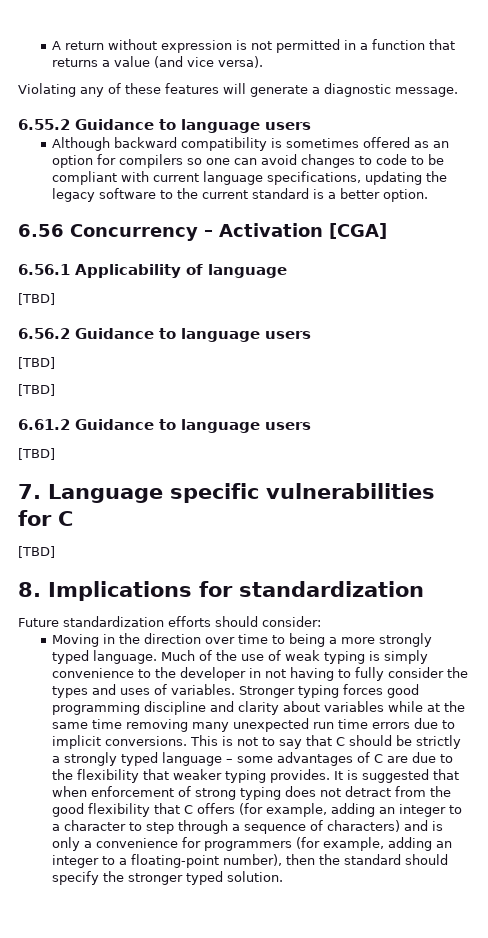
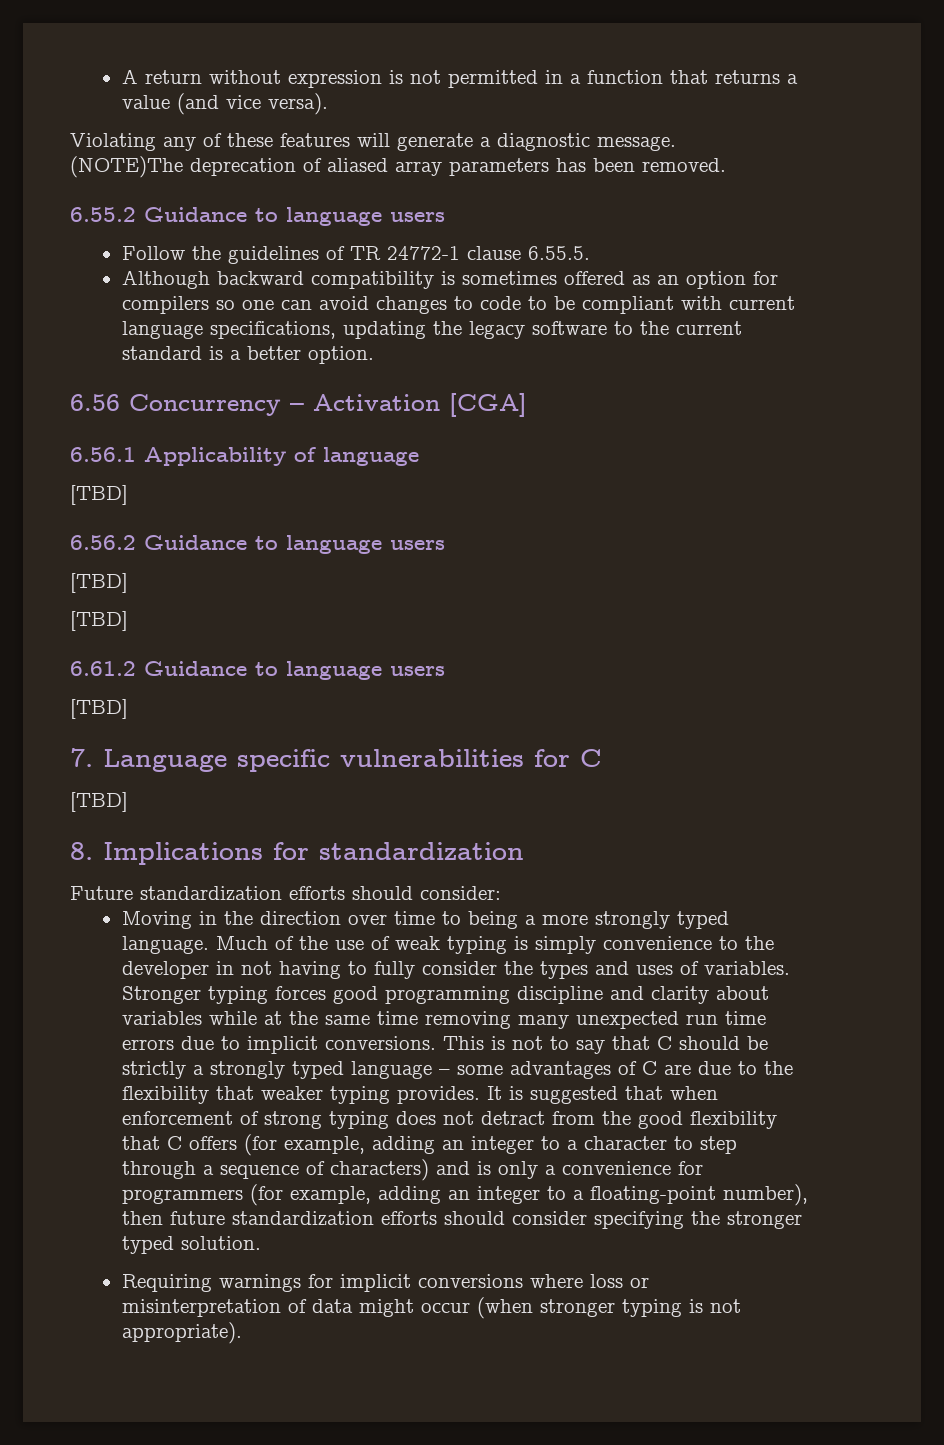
+ (NOTE)The deprecation of aliased array parameters has been removed.
+ Follow the guidelines of TR 24772-1 clause 6.55.5.
- It is suggested that when enforcement of strong typing does not detract from the good flexibility that C offers (for example, adding an integer to a character to step through a sequence of characters) and is only a convenience for programmers (for example, adding an integer to a floating-point number), then the standard should specify the stronger typed solution.
+ It is suggested that when enforcement of strong typing does not detract from the good flexibility that C offers (for example, adding an integer to a character to step through a sequence of characters) and is only a convenience for programmers (for example, adding an integer to a floating-point number), then future standardization efforts should consider specifying the stronger typed solution.
+ Requiring warnings for implicit conversions where loss or misinterpretation of data might occur (when stronger typing is not appropriate).

